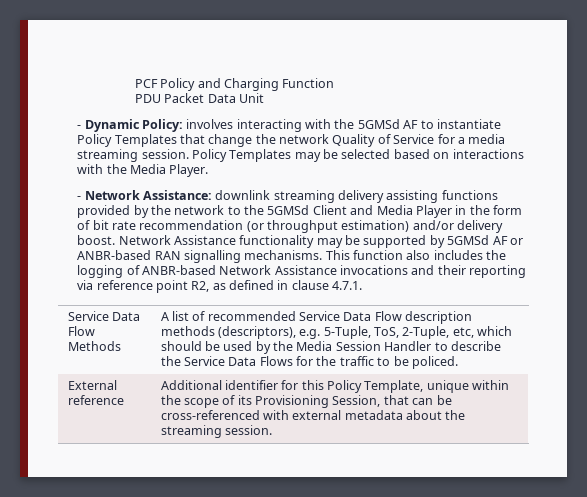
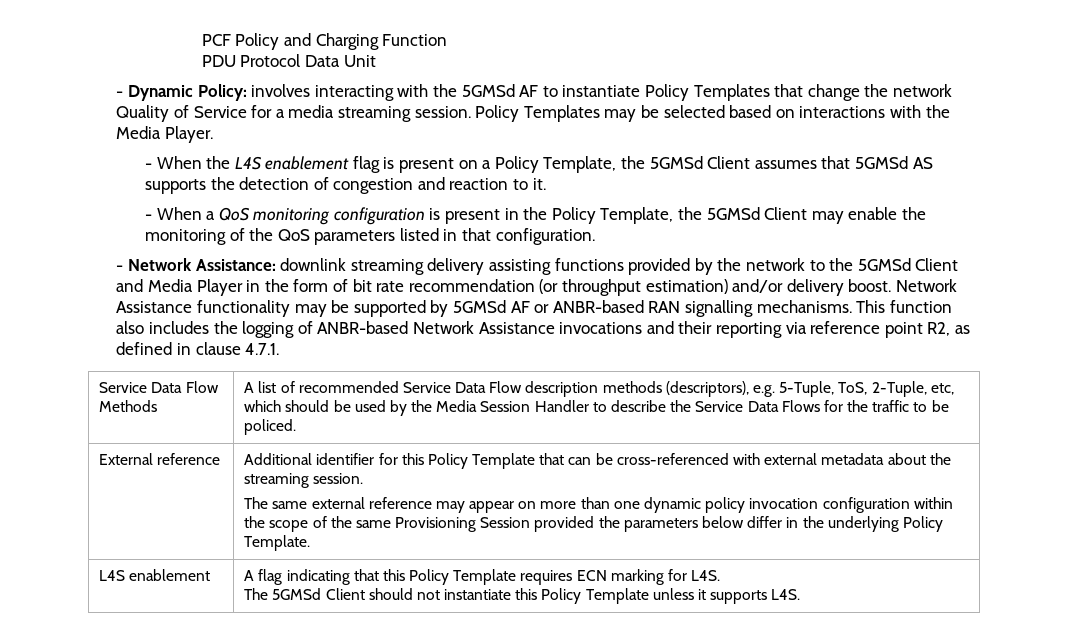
- PDU Packet Data Unit
+ PDU Protocol Data Unit
+ - When the L4S enablement flag is present on a Policy Template, the 5GMSd Client assumes that 5GMSd AS supports the detection of congestion and reaction to it.
+ - When a QoS monitoring configuration is present in the Policy Template, the 5GMSd Client may enable the monitoring of the QoS parameters listed in that configuration.
- Additional identifier for this Policy Template, unique within the scope of its Provisioning Session, that can be cross-referenced with external metadata about the streaming session.
+ Additional identifier for this Policy Template that can be cross-referenced with external metadata about the streaming session.
+ The same external reference may appear on more than one dynamic policy invocation configuration within the scope of the same Provisioning Session provided the parameters below differ in the underlying Policy Template.
+ L4S enablement | A flag indicating that this Policy Template requires ECN marking for L4S.
+ The 5GMSd Client should not instantiate this Policy Template unless it supports L4S.

